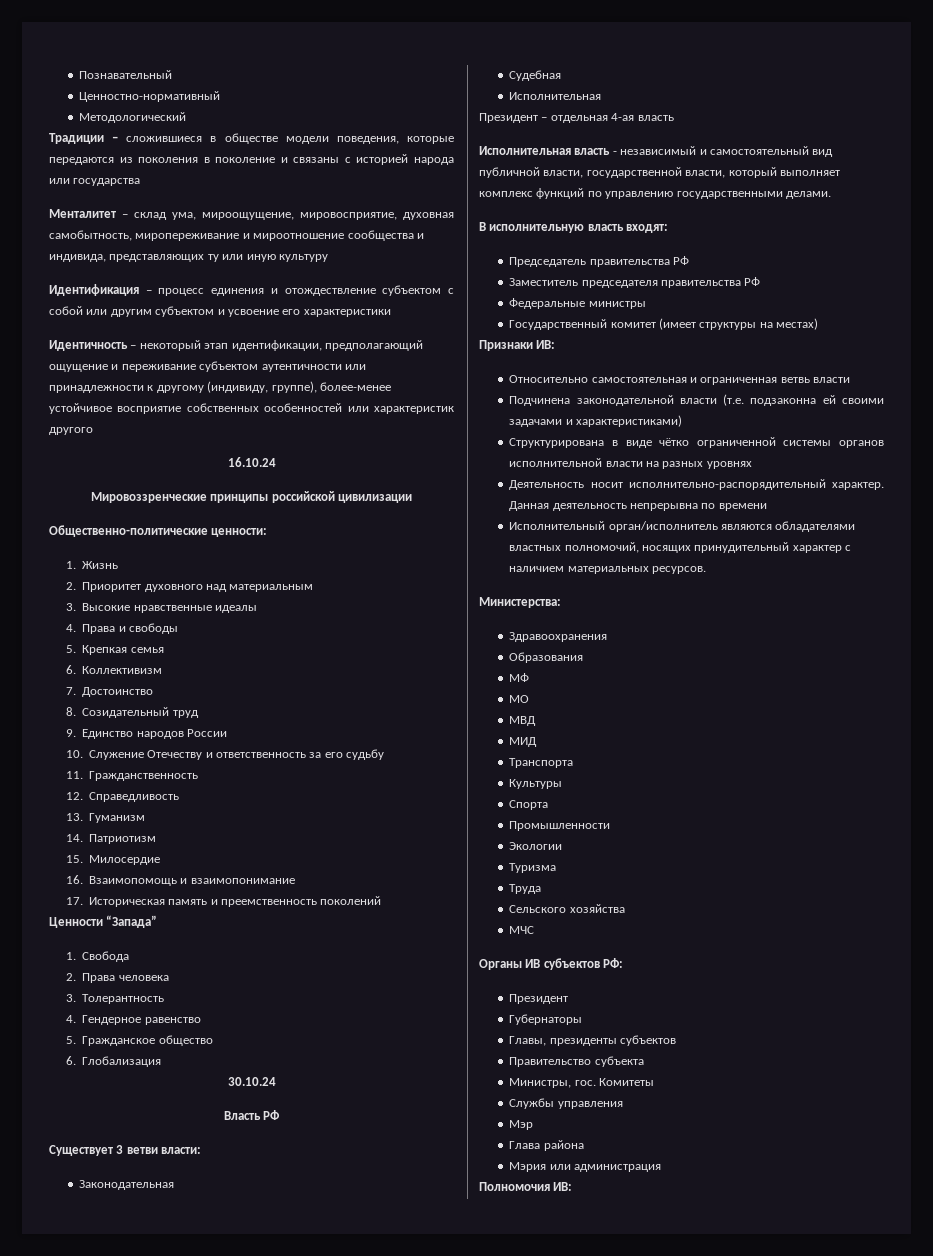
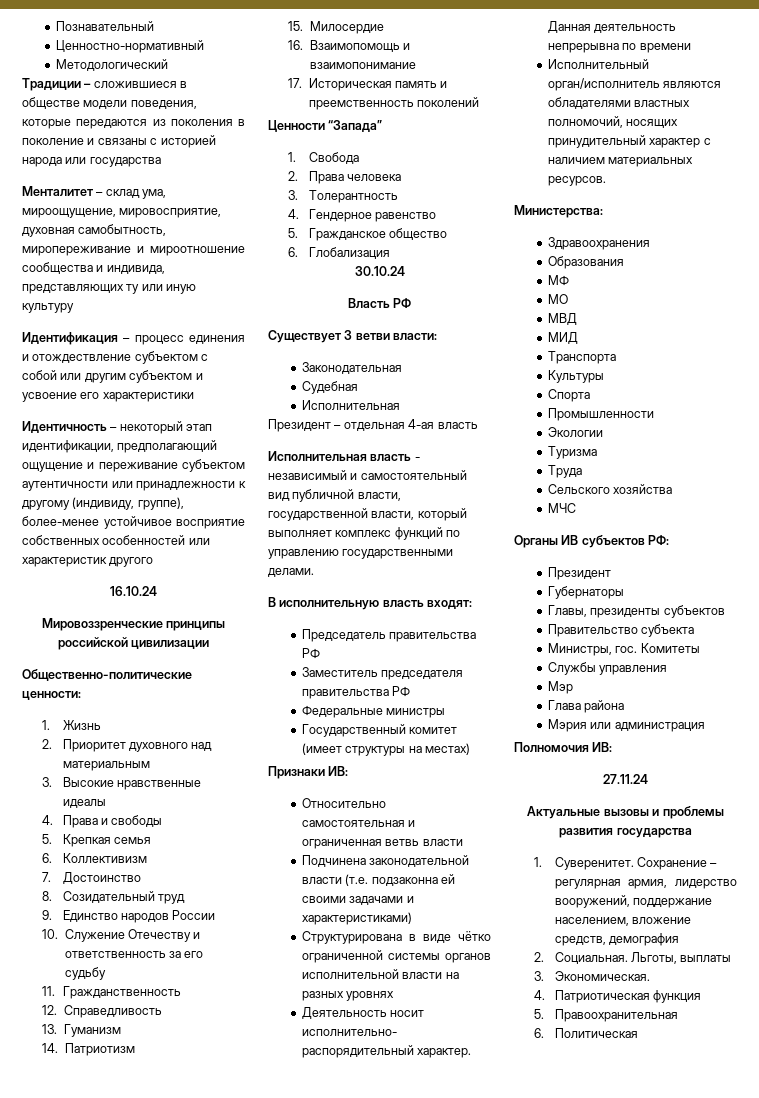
+ 27.11.24
+ Актуальные вызовы и проблемы развития государства
+ 1. Суверенитет. Сохранение – регулярная армия, лидерство вооружений, поддержание населением, вложение средств, демография
+ 2. Социальная. Льготы, выплаты
+ 3. Экономическая.
+ 4. Патриотическая функция
+ 5. Правоохранительная
+ 6. Политическая

